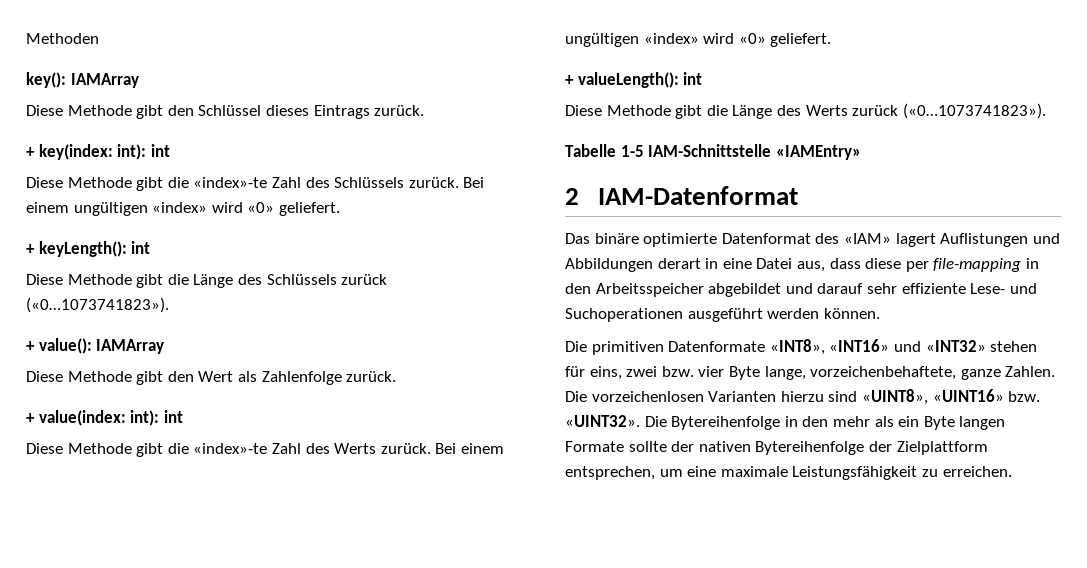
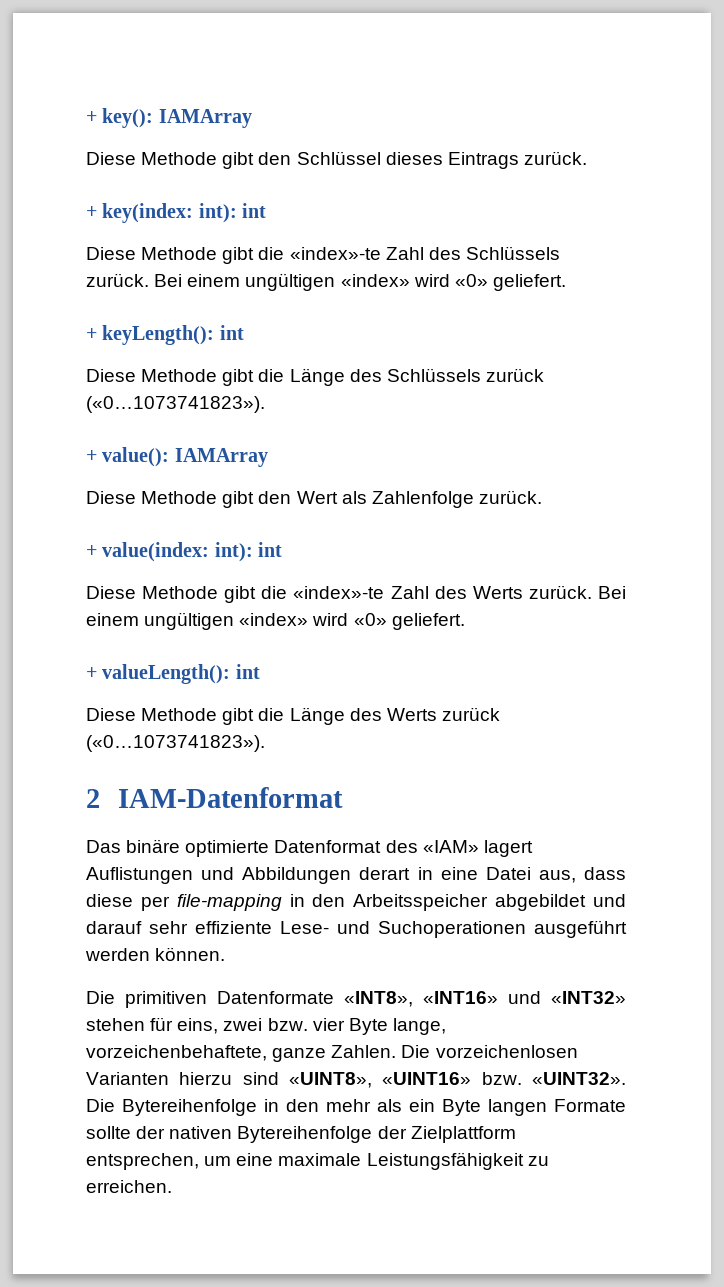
- Methoden
- key(): IAMArray
+ + key(): IAMArray
- Tabelle 1-5 IAM-Schnittstelle «IAMEntry»

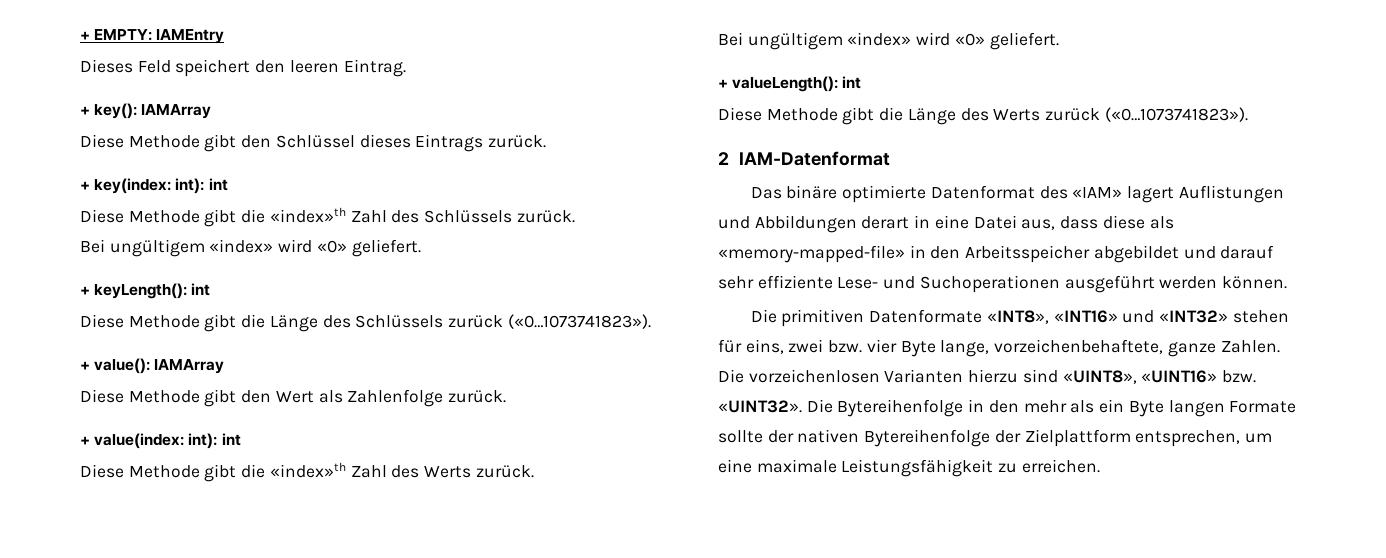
+ + EMPTY: IAMEntry
+ Dieses Feld speichert den leeren Eintrag.
- Diese Methode gibt die «index»-te Zahl des Schlüssels zurück. Bei einem ungültigen «index» wird «0» geliefert.
+ Diese Methode gibt die «index»th Zahl des Schlüssels zurück.
+ Bei ungültigem «index» wird «0» geliefert.
- Diese Methode gibt die «index»-te Zahl des Werts zurück. Bei einem ungültigen «index» wird «0» geliefert.
+ Diese Methode gibt die «index»th Zahl des Werts zurück.
+ Bei ungültigem «index» wird «0» geliefert.
- Das binäre optimierte Datenformat des «IAM» lagert Auflistungen und Abbildungen derart in eine Datei aus, dass diese per file-mapping in den Arbeitsspeicher abgebildet und darauf sehr effiziente Lese- und Suchoperationen ausgeführt werden können.
+ Das binäre optimierte Datenformat des «IAM» lagert Auflistungen und Abbildungen derart in eine Datei aus, dass diese als «memory-mapped-file» in den Arbeitsspeicher abgebildet und darauf sehr effiziente Lese- und Suchoperationen ausgeführt werden können.

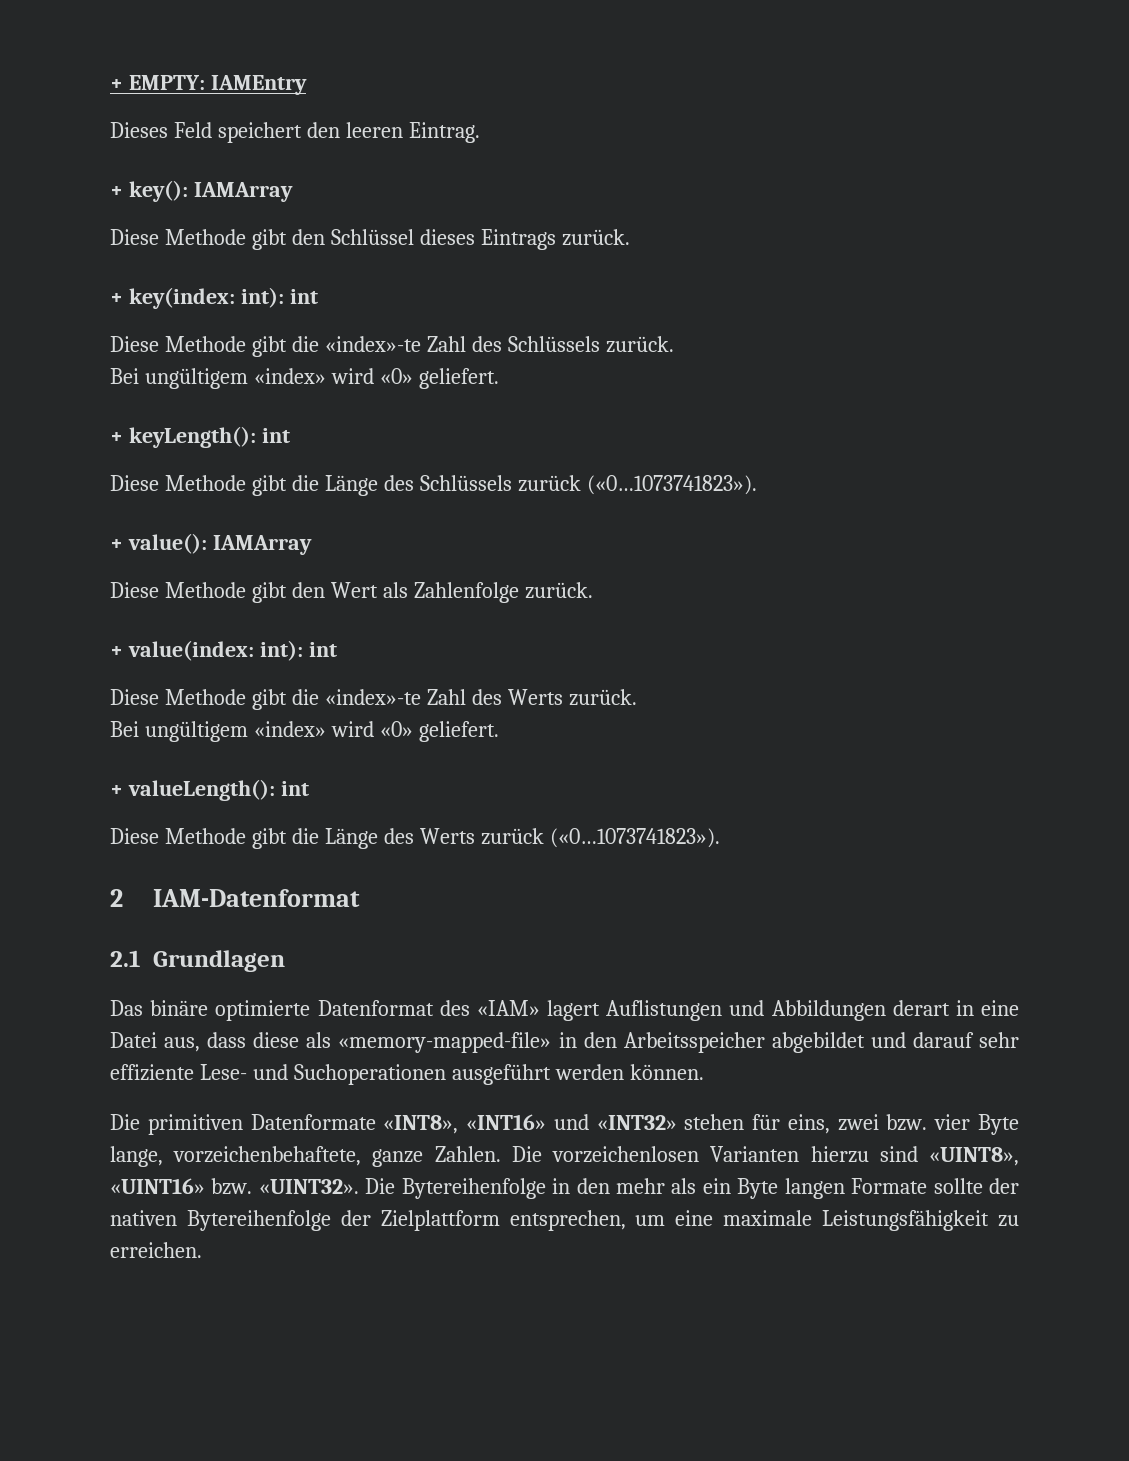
- Diese Methode gibt die «index»th Zahl des Schlüssels zurück.
+ Diese Methode gibt die «index»-te Zahl des Schlüssels zurück.
- Diese Methode gibt die «index»th Zahl des Werts zurück.
+ Diese Methode gibt die «index»-te Zahl des Werts zurück.
+ 2.1 Grundlagen

